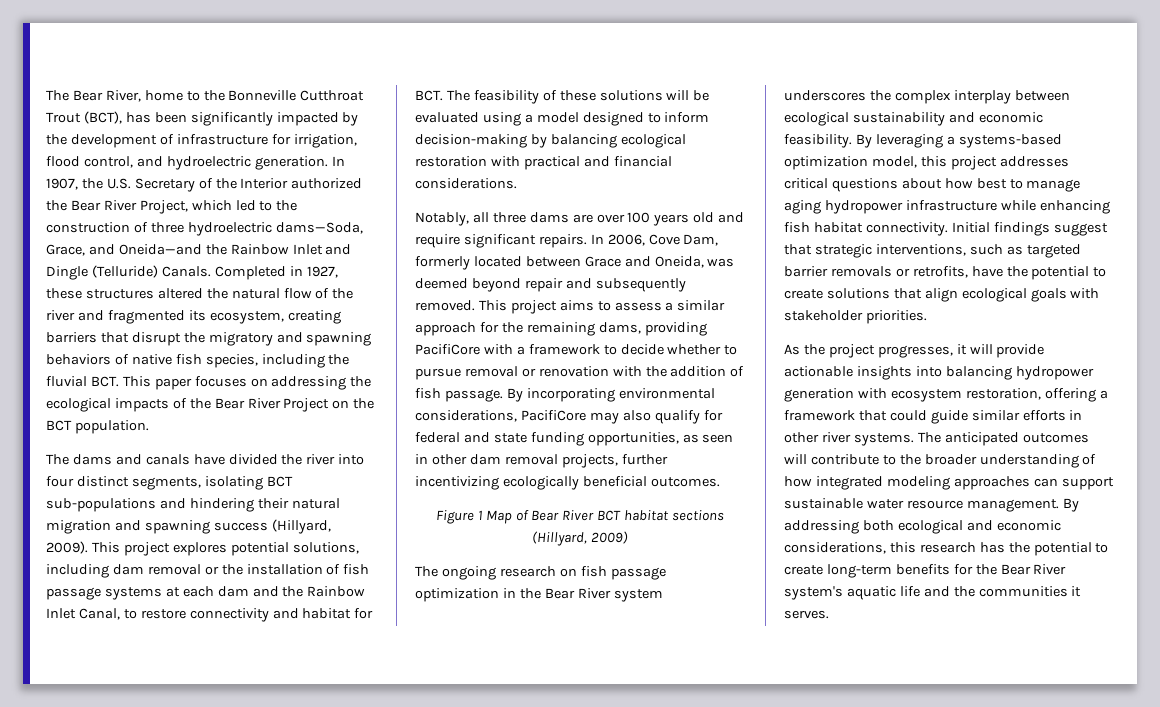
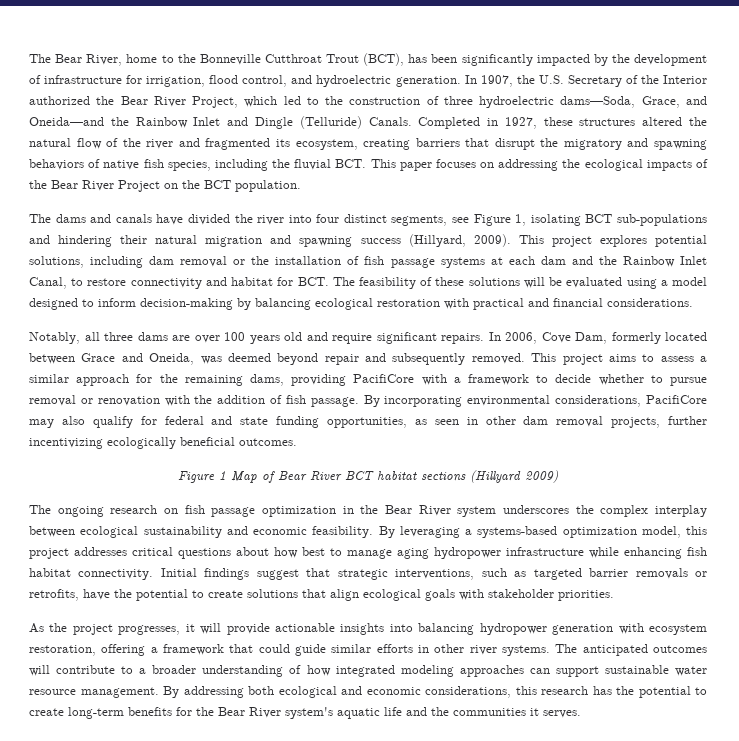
- The dams and canals have divided the river into four distinct segments, isolating BCT sub-populations and hindering their natural migration and spawning success (Hillyard, 2009).
+ The dams and canals have divided the river into four distinct segments, see Figure 1, isolating BCT sub-populations and hindering their natural migration and spawning success (Hillyard, 2009).
- Figure 1 Map of Bear River BCT habitat sections (Hillyard, 2009)
+ Figure 1 Map of Bear River BCT habitat sections (Hillyard 2009)
- The anticipated outcomes will contribute to the broader understanding of how integrated modeling approaches can support sustainable water resource management.
+ The anticipated outcomes will contribute to a broader understanding of how integrated modeling approaches can support sustainable water resource management.

